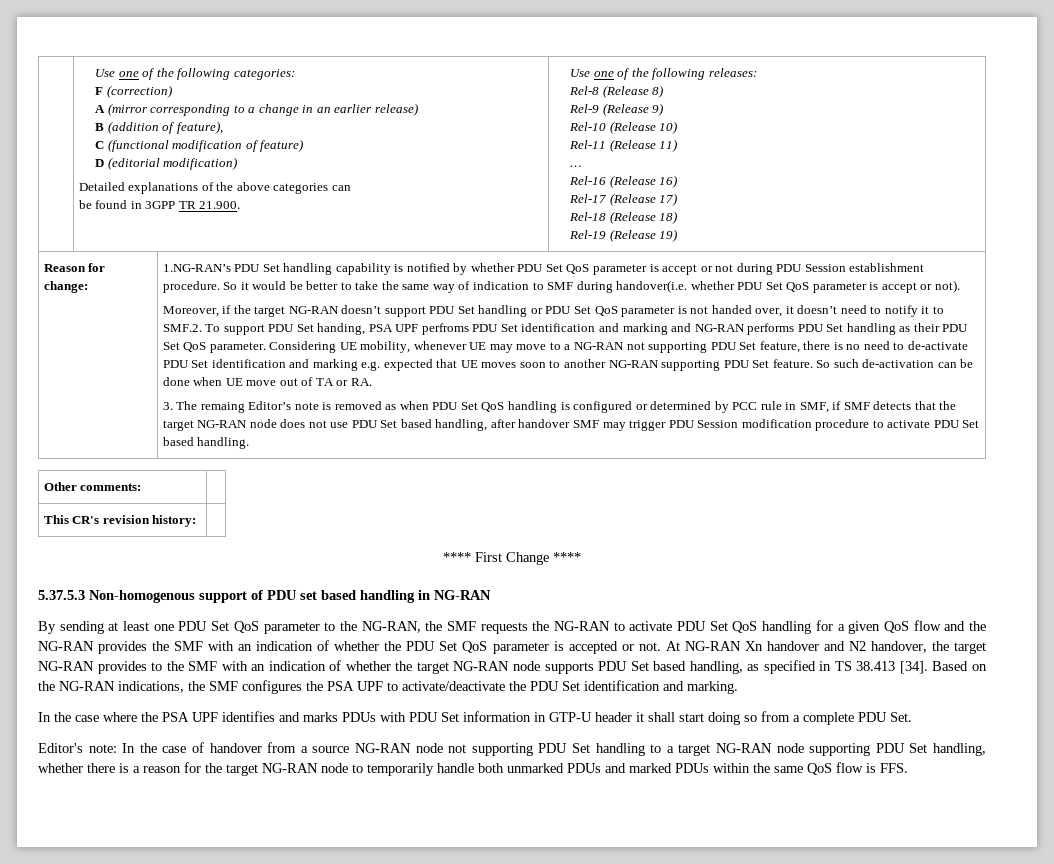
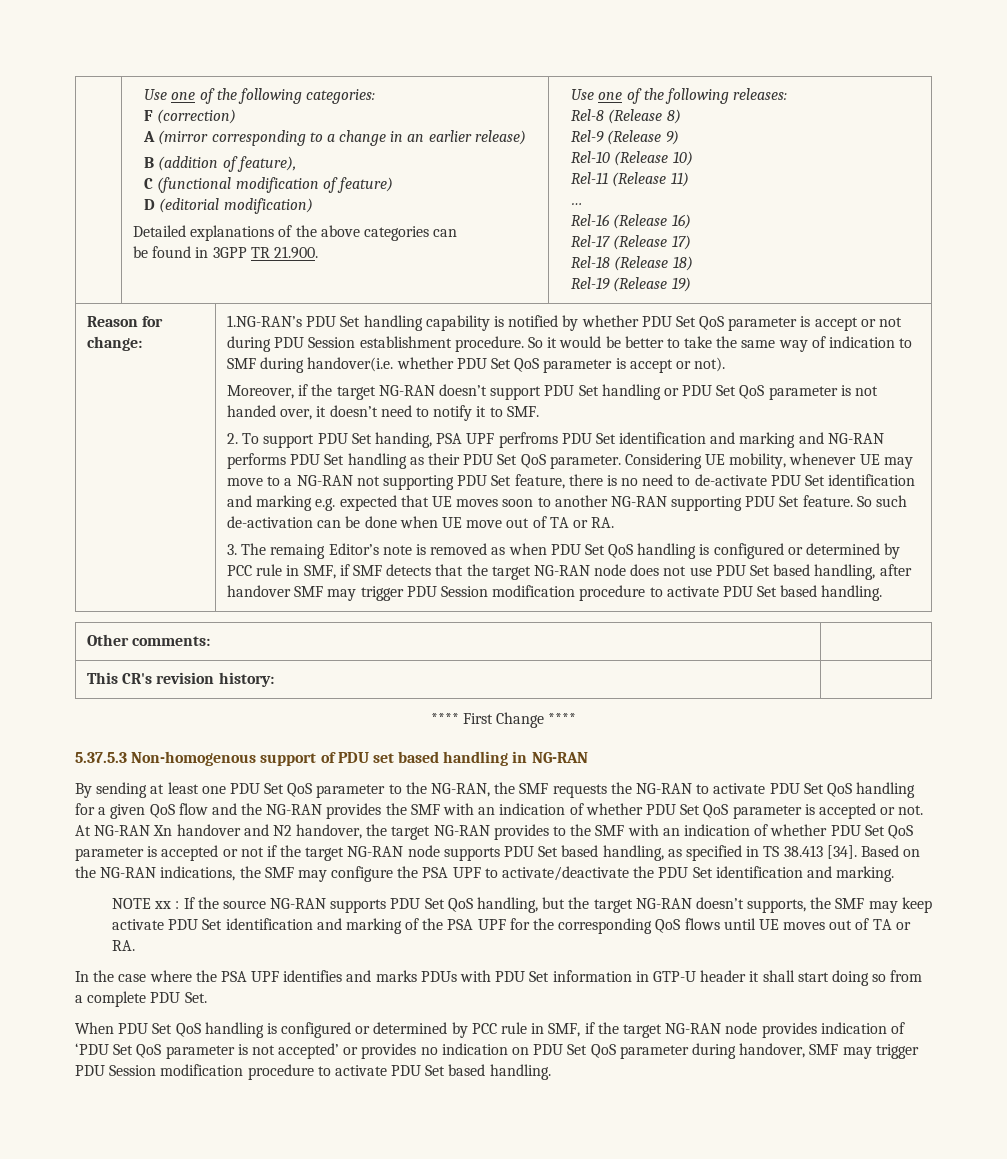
- Moreover, if the target NG-RAN doesn’t support PDU Set handling or PDU Set QoS parameter is not handed over, it doesn’t need to notify it to SMF.2. To support PDU Set handing, PSA UPF perfroms PDU Set identification and marking and NG-RAN performs PDU Set handling as their PDU Set QoS parameter.
+ Moreover, if the target NG-RAN doesn’t support PDU Set handling or PDU Set QoS parameter is not handed over, it doesn’t need to notify it to SMF.
+ 2. To support PDU Set handing, PSA UPF perfroms PDU Set identification and marking and NG-RAN performs PDU Set handling as their PDU Set QoS parameter.
- By sending at least one PDU Set QoS parameter to the NG-RAN, the SMF requests the NG-RAN to activate PDU Set QoS handling for a given QoS flow and the NG-RAN provides the SMF with an indication of whether the PDU Set QoS parameter is accepted or not.
+ By sending at least one PDU Set QoS parameter to the NG-RAN, the SMF requests the NG-RAN to activate PDU Set QoS handling for a given QoS flow and the NG-RAN provides the SMF with an indication of whether PDU Set QoS parameter is accepted or not.
- At NG-RAN Xn handover and N2 handover, the target NG-RAN provides to the SMF with an indication of whether the target NG-RAN node supports PDU Set based handling, as specified in TS 38.413 [34].
+ At NG-RAN Xn handover and N2 handover, the target NG-RAN provides to the SMF with an indication of whether PDU Set QoS parameter is accepted or not if the target NG-RAN node supports PDU Set based handling, as specified in TS 38.413 [34].
- Based on the NG-RAN indications, the SMF configures the PSA UPF to activate/deactivate the PDU Set identification and marking.
+ Based on the NG-RAN indications, the SMF may configure the PSA UPF to activate/deactivate the PDU Set identification and marking.
+ NOTE xx : If the source NG-RAN supports PDU Set QoS handling, but the target NG-RAN doesn’t supports, the SMF may keep activate PDU Set identification and marking of the PSA UPF for the corresponding QoS flows until UE moves out of TA or RA.
- Editor's note: In the case of handover from a source NG-RAN node not supporting PDU Set handling to a target NG-RAN node supporting PDU Set handling, whether there is a reason for the target NG-RAN node to temporarily handle both unmarked PDUs and marked PDUs within the same QoS flow is FFS.
+ When PDU Set QoS handling is configured or determined by PCC rule in SMF, if the target NG-RAN node provides indication of ‘PDU Set QoS parameter is not accepted’ or provides no indication on PDU Set QoS parameter during handover, SMF may trigger PDU Session modification procedure to activate PDU Set based handling.

